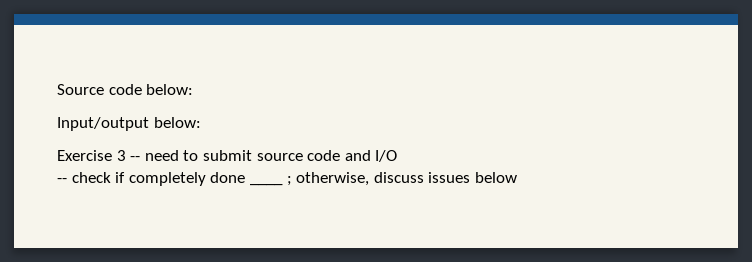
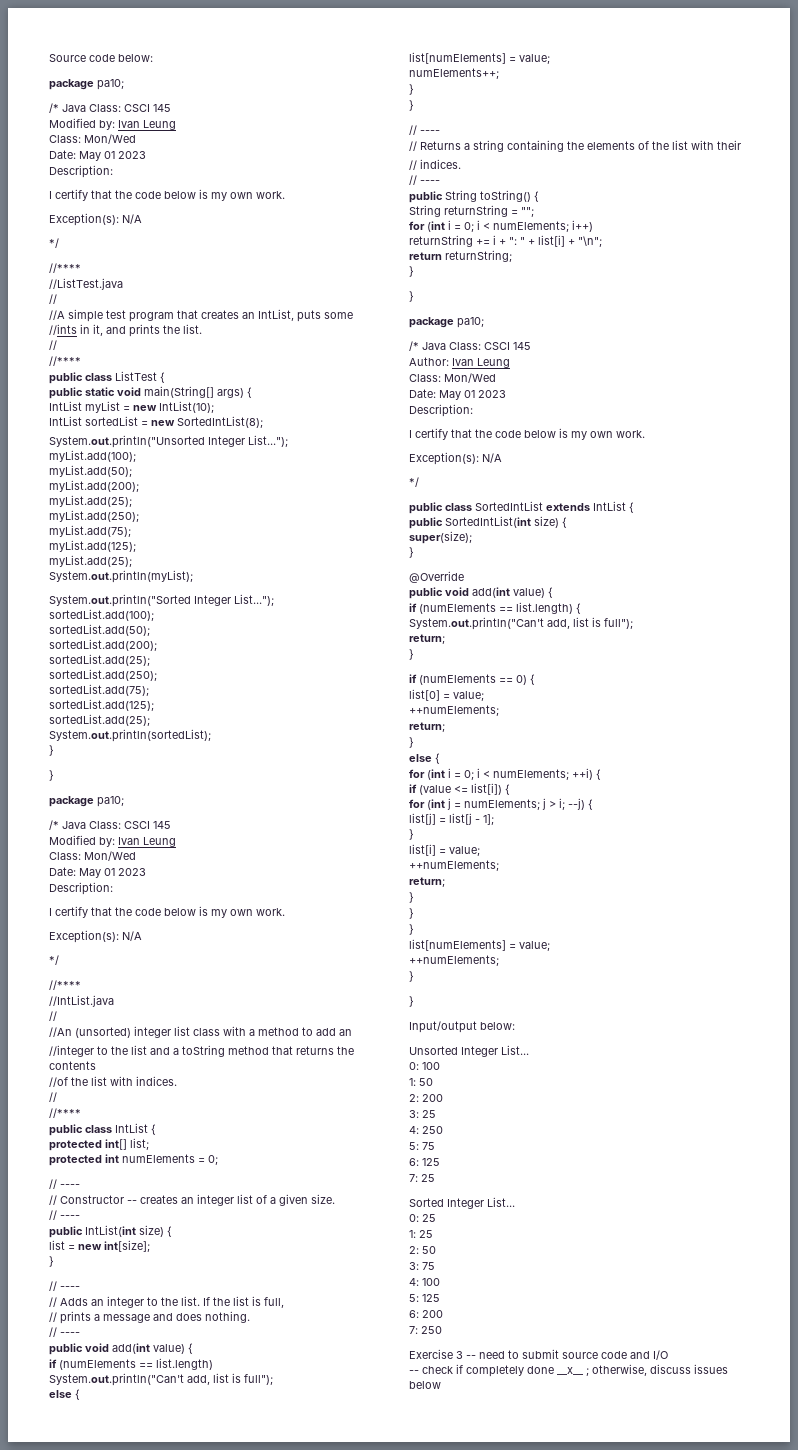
  Source code below:
+ package pa10;
+ /* Java Class: CSCI 145
+ Modified by: Ivan Leung
+ Class: Mon/Wed
+ Date: May 01 2023
+ Description:
+ I certify that the code below is my own work.
+ Exception(s): N/A
+ */
+ //****
+ //ListTest.java
+ //
+ //A simple test program that creates an IntList, puts some
+ //ints in it, and prints the list.
+ //
+ //****
+ public class ListTest {
+ public static void main(String[] args) {
+ IntList myList = new IntList(10);
+ IntList sortedList = new SortedIntList(8);
+ System.out.println("Unsorted Integer List...");
+ myList.add(100);
+ myList.add(50);
+ myList.add(200);
+ myList.add(25);
+ myList.add(250);
+ myList.add(75);
+ myList.add(125);
+ myList.add(25);
+ System.out.println(myList);
+ System.out.println("Sorted Integer List...");
+ sortedList.add(100);
+ sortedList.add(50);
+ sortedList.add(200);
+ sortedList.add(25);
+ sortedList.add(250);
+ sortedList.add(75);
+ sortedList.add(125);
+ sortedList.add(25);
+ System.out.println(sortedList);
+ }
+ }
+ package pa10;
+ /* Java Class: CSCI 145
+ Modified by: Ivan Leung
+ Class: Mon/Wed
+ Date: May 01 2023
+ Description:
+ I certify that the code below is my own work.
+ Exception(s): N/A
+ */
+ //****
+ //IntList.java
+ //
+ //An (unsorted) integer list class with a method to add an
+ //integer to the list and a toString method that returns the contents
+ //of the list with indices.
+ //
+ //****
+ public class IntList {
+ protected int[] list;
+ protected int numElements = 0;
+ // ----
+ // Constructor -- creates an integer list of a given size.
+ // ----
+ public IntList(int size) {
+ list = new int[size];
+ }
+ // ----
+ // Adds an integer to the list. If the list is full,
+ // prints a message and does nothing.
+ // ----
+ public void add(int value) {
+ if (numElements == list.length)
+ System.out.println("Can't add, list is full");
+ else {
+ list[numElements] = value;
+ numElements++;
+ }
+ }
+ // ----
+ // Returns a string containing the elements of the list with their
+ // indices.
+ // ----
+ public String toString() {
+ String returnString = "";
+ for (int i = 0; i < numElements; i++)
+ returnString += i + ": " + list[i] + "\n";
+ return returnString;
+ }
+ }
+ package pa10;
+ /* Java Class: CSCI 145
+ Author: Ivan Leung
+ Class: Mon/Wed
+ Date: May 01 2023
+ Description:
+ I certify that the code below is my own work.
+ Exception(s): N/A
+ */
+ public class SortedIntList extends IntList {
+ public SortedIntList(int size) {
+ super(size);
+ }
+ @Override
+ public void add(int value) {
+ if (numElements == list.length) {
+ System.out.println("Can't add, list is full");
+ return;
+ }
+ if (numElements == 0) {
+ list[0] = value;
+ ++numElements;
+ return;
+ }
+ else {
+ for (int i = 0; i < numElements; ++i) {
+ if (value <= list[i]) {
+ for (int j = numElements; j > i; --j) {
+ list[j] = list[j - 1];
+ }
+ list[i] = value;
+ ++numElements;
+ return;
+ }
+ }
+ }
+ list[numElements] = value;
+ ++numElements;
+ }
+ }
  Input/output below:
+ Unsorted Integer List...
+ 0: 100
+ 1: 50
+ 2: 200
+ 3: 25
+ 4: 250
+ 5: 75
+ 6: 125
+ 7: 25
+ Sorted Integer List...
+ 0: 25
+ 1: 25
+ 2: 50
+ 3: 75
+ 4: 100
+ 5: 125
+ 6: 200
+ 7: 250
- -- check if completely done ____ ; otherwise, discuss issues below
+ -- check if completely done __x__ ; otherwise, discuss issues below

